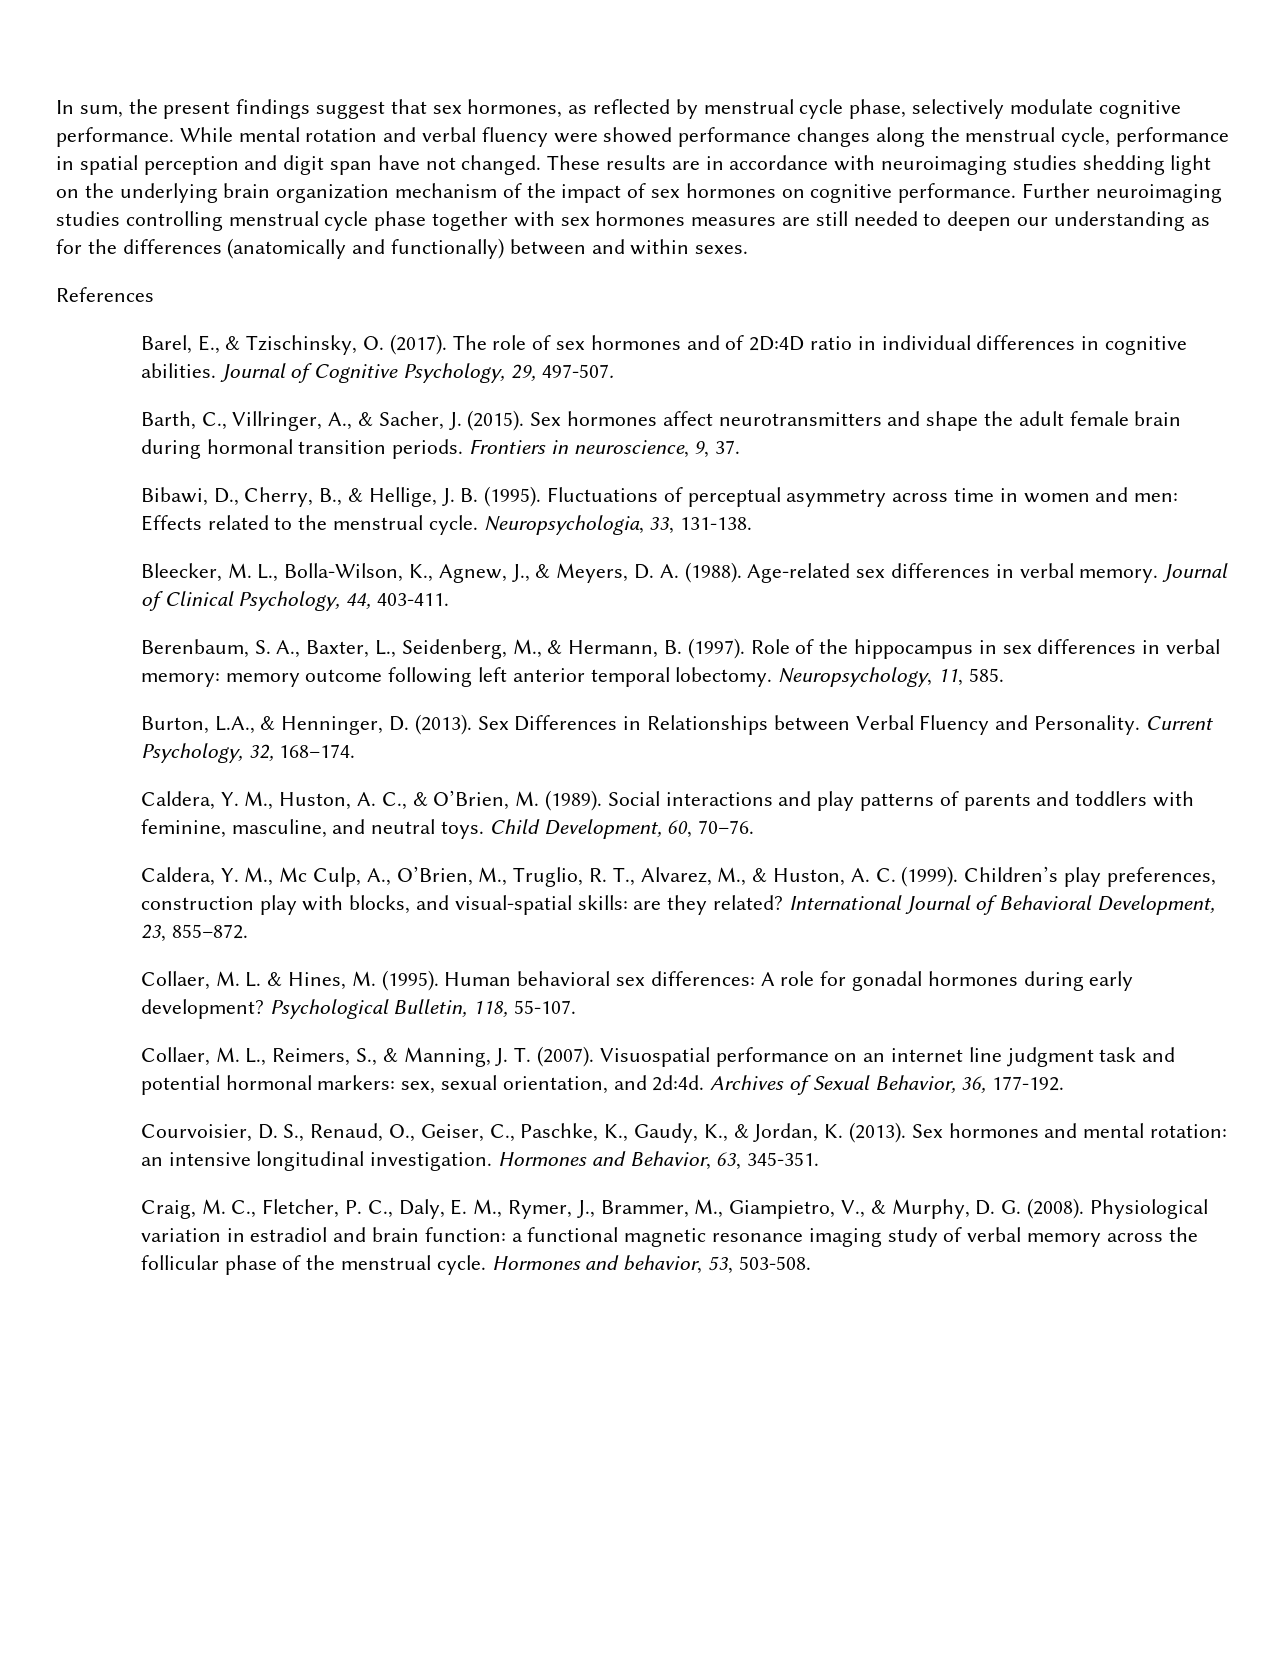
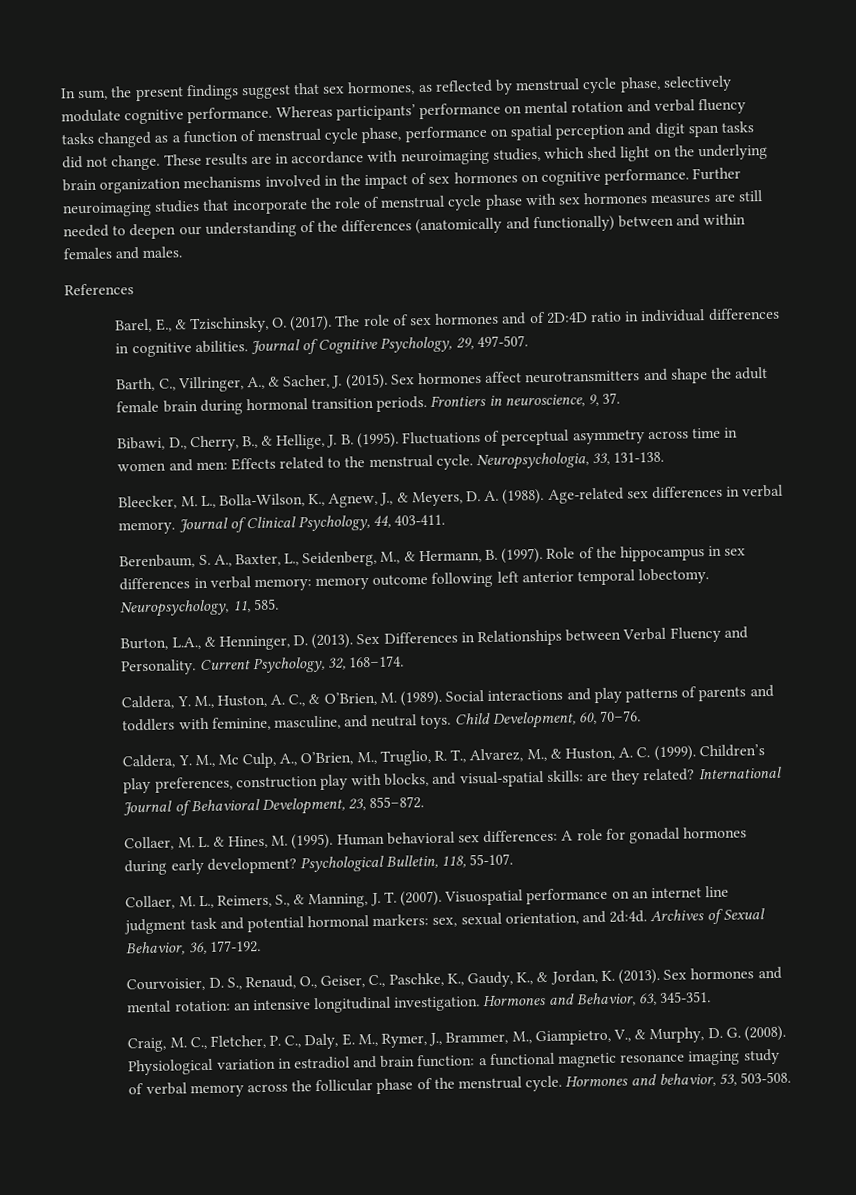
- While mental rotation and verbal fluency were showed performance changes along the menstrual cycle, performance in spatial perception and digit span have not changed.
+ Whereas participants’ performance on mental rotation and verbal fluency tasks changed as a function of menstrual cycle phase, performance on spatial perception and digit span tasks did not change.
- These results are in accordance with neuroimaging studies shedding light on the underlying brain organization mechanism of the impact of sex hormones on cognitive performance.
+ These results are in accordance with neuroimaging studies, which shed light on the underlying brain organization mechanisms involved in the impact of sex hormones on cognitive performance.
- Further neuroimaging studies controlling menstrual cycle phase together with sex hormones measures are still needed to deepen our understanding as for the differences (anatomically and functionally) between and within sexes.
+ Further neuroimaging studies that incorporate the role of menstrual cycle phase with sex hormones measures are still needed to deepen our understanding of the differences (anatomically and functionally) between and within females and males.

